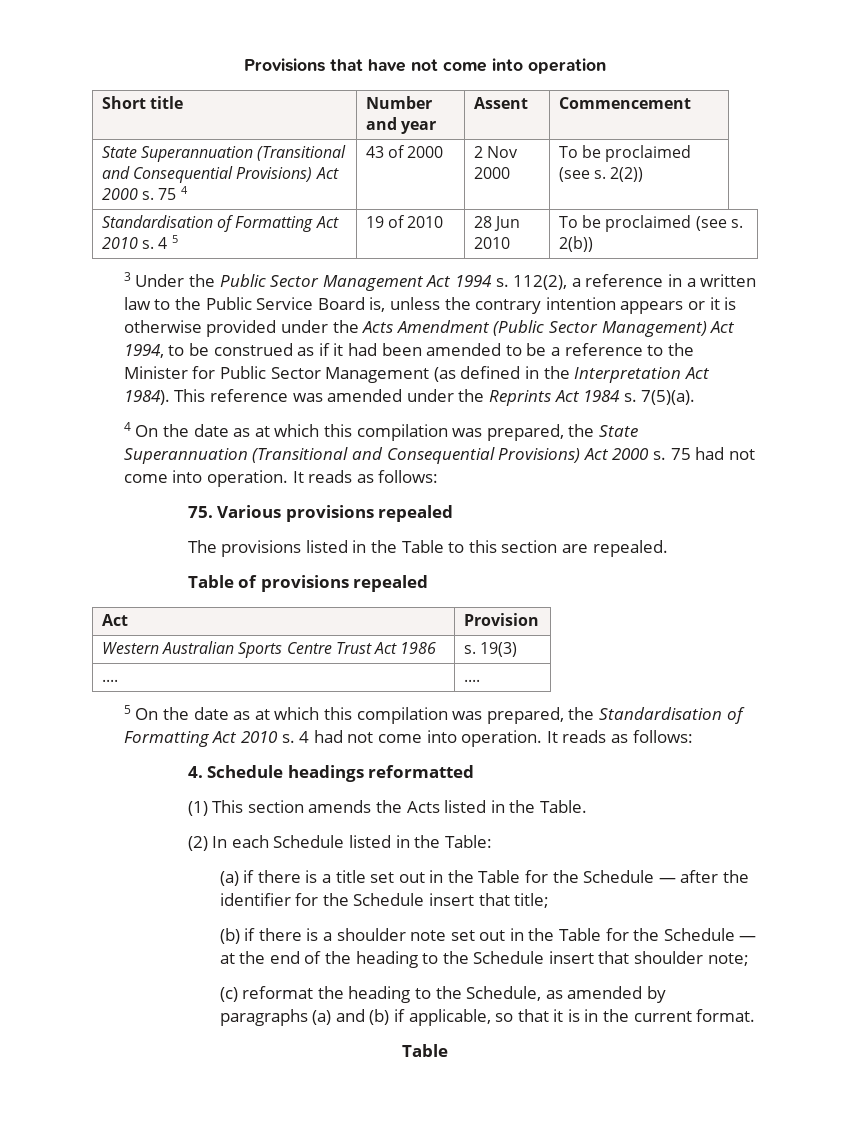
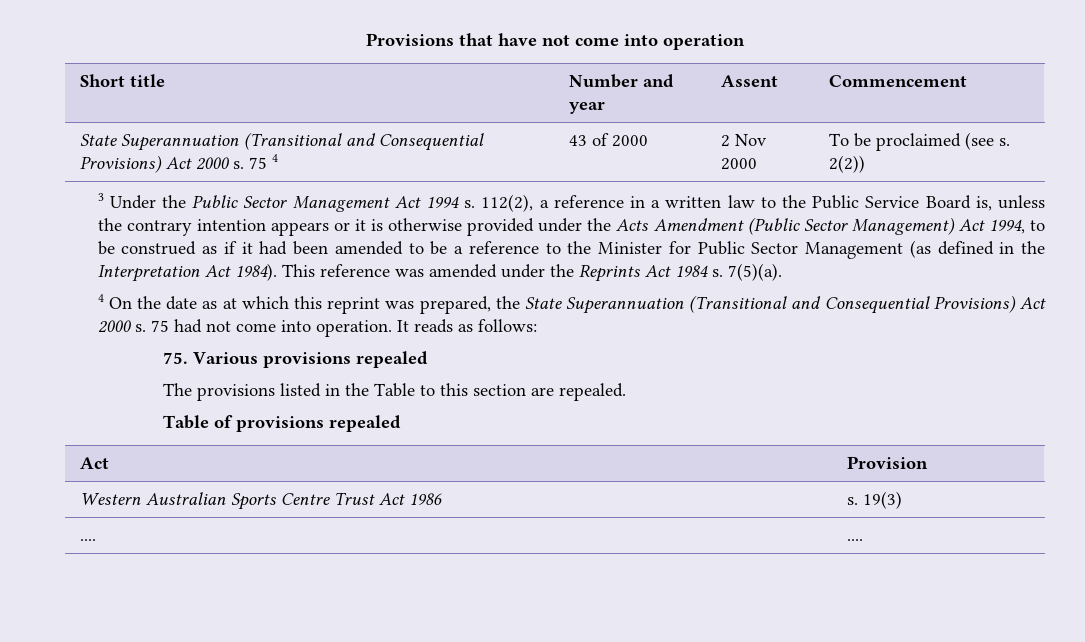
- Standardisation of Formatting Act 2010 s. 4 5 | 19 of 2010 | 28 Jun 2010 | To be proclaimed (see s. 2(b))
- 4 On the date as at which this compilation was prepared, the State Superannuation (Transitional and Consequential Provisions) Act 2000 s.
+ 4 On the date as at which this reprint was prepared, the State Superannuation (Transitional and Consequential Provisions) Act 2000 s.
- 5 On the date as at which this compilation was prepared, the Standardisation of Formatting Act 2010 s. 4 had not come into operation. It reads as follows:
- 4. Schedule headings reformatted
- (1) This section amends the Acts listed in the Table.
- (2) In each Schedule listed in the Table:
- (a) if there is a title set out in the Table for the Schedule — after the identifier for the Schedule insert that title;
- (b) if there is a shoulder note set out in the Table for the Schedule — at the end of the heading to the Schedule insert that shoulder note;
- (c) reformat the heading to the Schedule, as amended by paragraphs (a) and (b) if applicable, so that it is in the current format.
- Table

